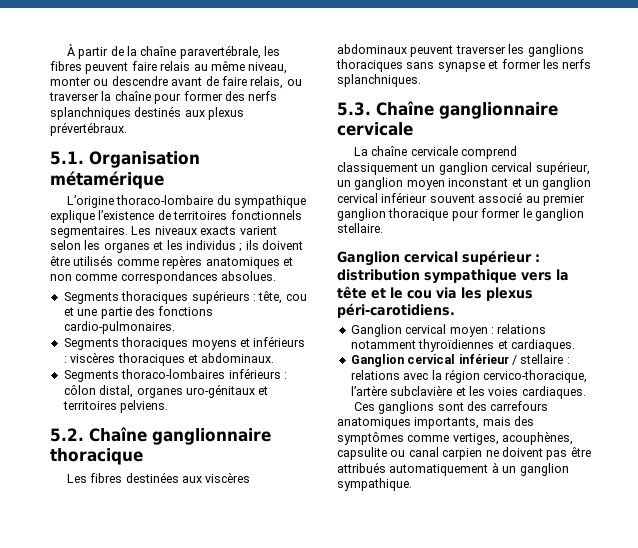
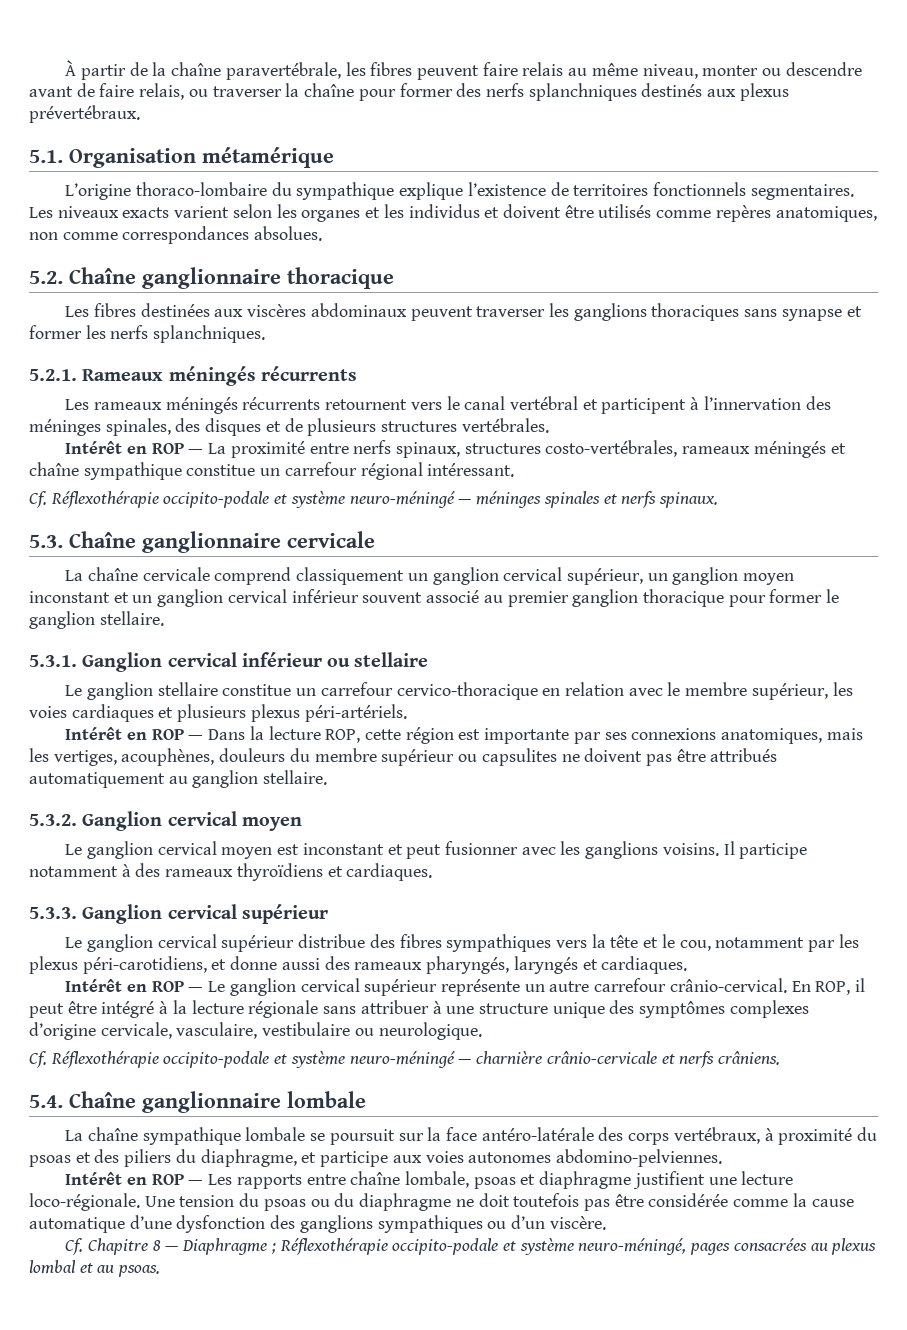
- Les niveaux exacts varient selon les organes et les individus ; ils doivent être utilisés comme repères anatomiques et non comme correspondances absolues.
+ Les niveaux exacts varient selon les organes et les individus et doivent être utilisés comme repères anatomiques, non comme correspondances absolues.
- Segments thoraciques supérieurs : tête, cou et une partie des fonctions cardio-pulmonaires.
- Segments thoraciques moyens et inférieurs : viscères thoraciques et abdominaux.
- Segments thoraco-lombaires inférieurs : côlon distal, organes uro-génitaux et territoires pelviens.
+ 5.2.1. Rameaux méningés récurrents
+ Les rameaux méningés récurrents retournent vers le canal vertébral et participent à l’innervation des méninges spinales, des disques et de plusieurs structures vertébrales.
+ Intérêt en ROP — La proximité entre nerfs spinaux, structures costo-vertébrales, rameaux méningés et chaîne sympathique constitue un carrefour régional intéressant.
+ Cf. Réflexothérapie occipito-podale et système neuro-méningé — méninges spinales et nerfs spinaux.
- Ganglion cervical supérieur : distribution sympathique vers la tête et le cou via les plexus péri-carotidiens.
- Ganglion cervical moyen : relations notamment thyroïdiennes et cardiaques.
- Ganglion cervical inférieur / stellaire : relations avec la région cervico-thoracique, l’artère subclavière et les voies cardiaques.
- Ces ganglions sont des carrefours anatomiques importants, mais des symptômes comme vertiges, acouphènes, capsulite ou canal carpien ne doivent pas être attribués automatiquement à un ganglion sympathique.
+ 5.3.1. Ganglion cervical inférieur ou stellaire
+ Le ganglion stellaire constitue un carrefour cervico-thoracique en relation avec le membre supérieur, les voies cardiaques et plusieurs plexus péri-artériels.
+ Intérêt en ROP — Dans la lecture ROP, cette région est importante par ses connexions anatomiques, mais les vertiges, acouphènes, douleurs du membre supérieur ou capsulites ne doivent pas être attribués automatiquement au ganglion stellaire.
+ 5.3.2. Ganglion cervical moyen
+ Le ganglion cervical moyen est inconstant et peut fusionner avec les ganglions voisins. Il participe notamment à des rameaux thyroïdiens et cardiaques.
+ 5.3.3. Ganglion cervical supérieur
+ Le ganglion cervical supérieur distribue des fibres sympathiques vers la tête et le cou, notamment par les plexus péri-carotidiens, et donne aussi des rameaux pharyngés, laryngés et cardiaques.
+ Intérêt en ROP — Le ganglion cervical supérieur représente un autre carrefour crânio-cervical. En ROP, il peut être intégré à la lecture régionale sans attribuer à une structure unique des symptômes complexes d’origine cervicale, vasculaire, vestibulaire ou neurologique.
+ Cf. Réflexothérapie occipito-podale et système neuro-méningé — charnière crânio-cervicale et nerfs crâniens.
+ 5.4. Chaîne ganglionnaire lombale
+ La chaîne sympathique lombale se poursuit sur la face antéro-latérale des corps vertébraux, à proximité du psoas et des piliers du diaphragme, et participe aux voies autonomes abdomino-pelviennes.
+ Intérêt en ROP — Les rapports entre chaîne lombale, psoas et diaphragme justifient une lecture loco-régionale. Une tension du psoas ou du diaphragme ne doit toutefois pas être considérée comme la cause automatique d’une dysfonction des ganglions sympathiques ou d’un viscère.
+ Cf. Chapitre 8 — Diaphragme ; Réflexothérapie occipito-podale et système neuro-méningé, pages consacrées au plexus lombal et au psoas.

